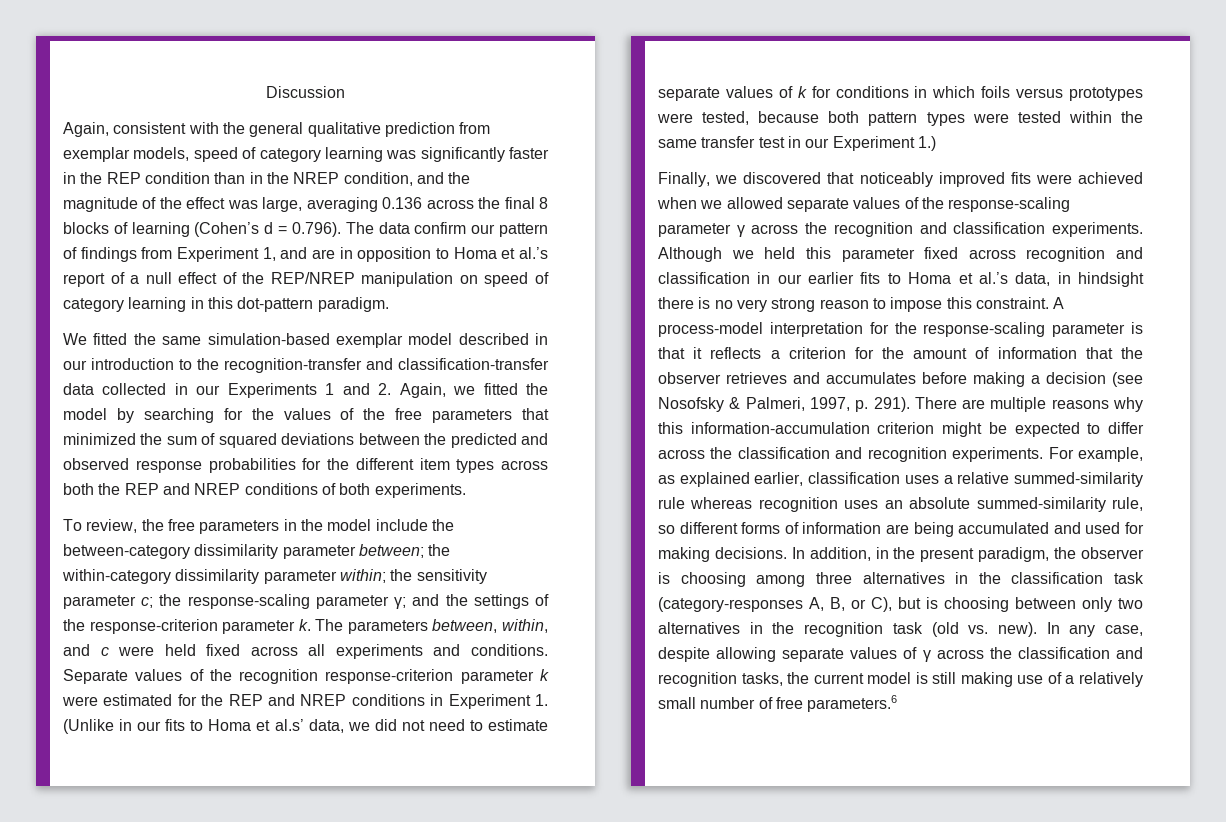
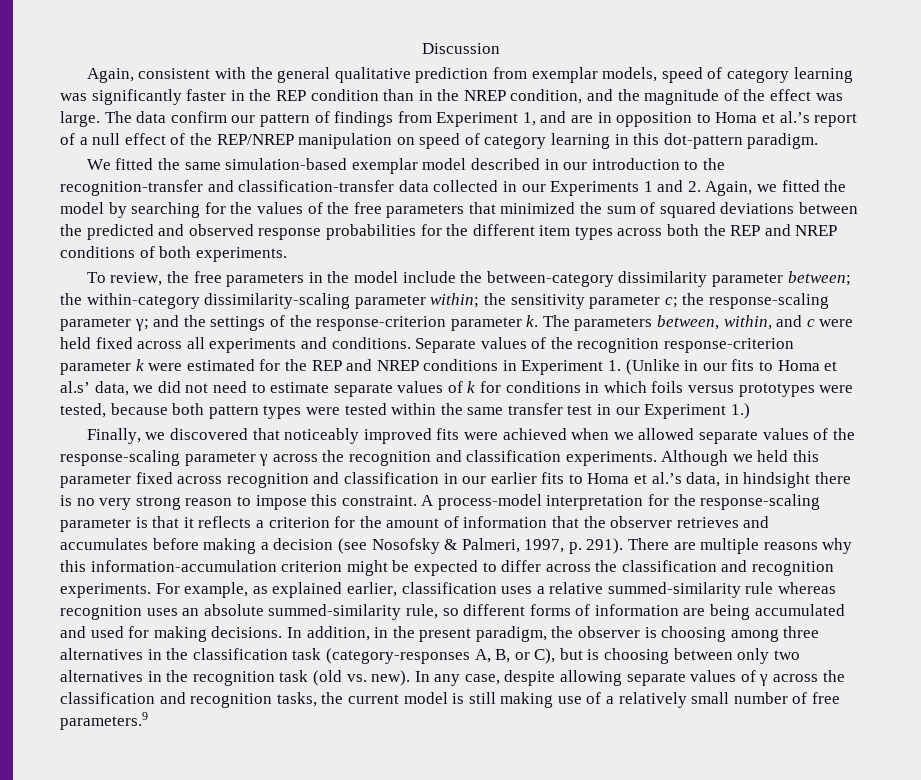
- Again, consistent with the general qualitative prediction from exemplar models, speed of category learning was significantly faster in the REP condition than in the NREP condition, and the magnitude of the effect was large, averaging 0.136 across the final 8 blocks of learning (Cohen’s d = 0.796). The data confirm our pattern of findings from Experiment 1, and are in opposition to Homa et al.’s report of a null effect of the REP/NREP manipulation on speed of category learning in this dot-pattern paradigm.
+ Again, consistent with the general qualitative prediction from exemplar models, speed of category learning was significantly faster in the REP condition than in the NREP condition, and the magnitude of the effect was large. The data confirm our pattern of findings from Experiment 1, and are in opposition to Homa et al.’s report of a null effect of the REP/NREP manipulation on speed of category learning in this dot-pattern paradigm.
- To review, the free parameters in the model include the between-category dissimilarity parameter between; the within-category dissimilarity parameter within; the sensitivity parameter c; the response-scaling parameter γ; and the settings of the response-criterion parameter k.
+ To review, the free parameters in the model include the between-category dissimilarity parameter between; the within-category dissimilarity-scaling parameter within; the sensitivity parameter c; the response-scaling parameter γ; and the settings of the response-criterion parameter k.
- In any case, despite allowing separate values of γ across the classification and recognition tasks, the current model is still making use of a relatively small number of free parameters.6
+ In any case, despite allowing separate values of γ across the classification and recognition tasks, the current model is still making use of a relatively small number of free parameters.9

